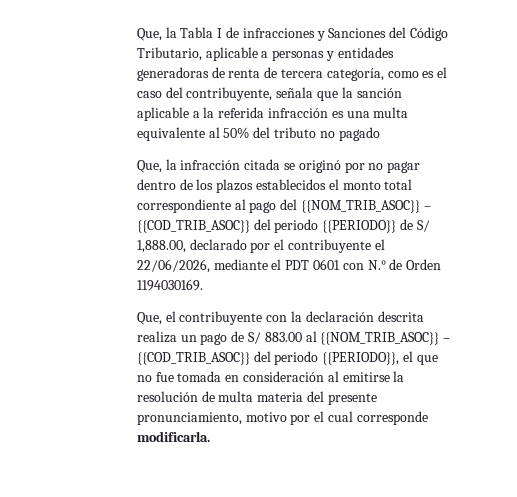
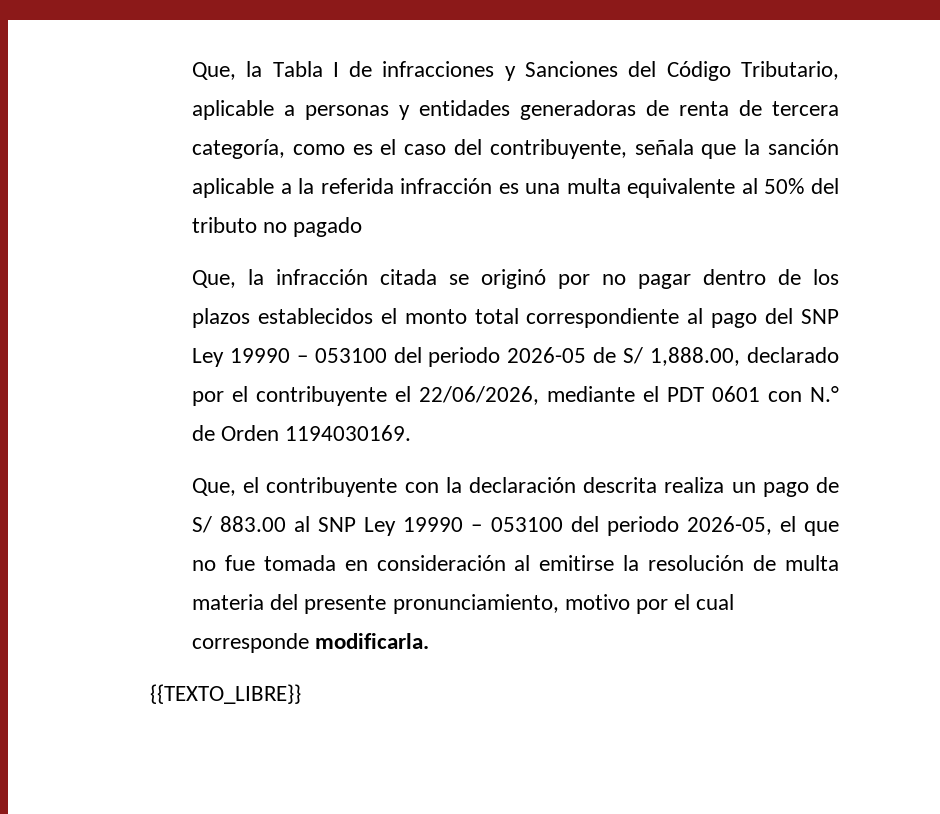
- Que, la infracción citada se originó por no pagar dentro de los plazos establecidos el monto total correspondiente al pago del {{NOM_TRIB_ASOC}} – {{COD_TRIB_ASOC}} del periodo {{PERIODO}} de S/ 1,888.00, declarado por el contribuyente el 22/06/2026, mediante el PDT 0601 con N.° de Orden 1194030169.
+ Que, la infracción citada se originó por no pagar dentro de los plazos establecidos el monto total correspondiente al pago del SNP Ley 19990 – 053100 del periodo 2026-05 de S/ 1,888.00, declarado por el contribuyente el 22/06/2026, mediante el PDT 0601 con N.° de Orden 1194030169.
- Que, el contribuyente con la declaración descrita realiza un pago de S/ 883.00 al {{NOM_TRIB_ASOC}} – {{COD_TRIB_ASOC}} del periodo {{PERIODO}}, el que no fue tomada en consideración al emitirse la resolución de multa materia del presente pronunciamiento, motivo por el cual corresponde modificarla.
+ Que, el contribuyente con la declaración descrita realiza un pago de S/ 883.00 al SNP Ley 19990 – 053100 del periodo 2026-05, el que no fue tomada en consideración al emitirse la resolución de multa materia del presente pronunciamiento, motivo por el cual corresponde modificarla.
+ {{TEXTO_LIBRE}}

